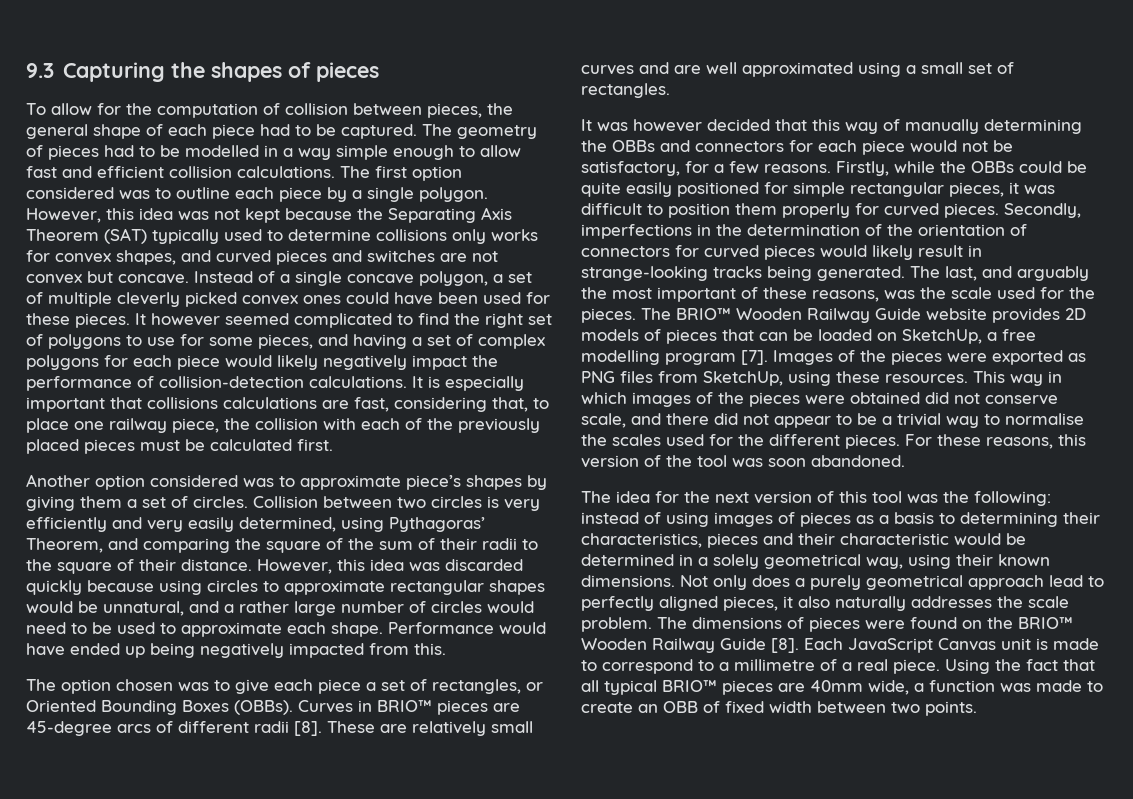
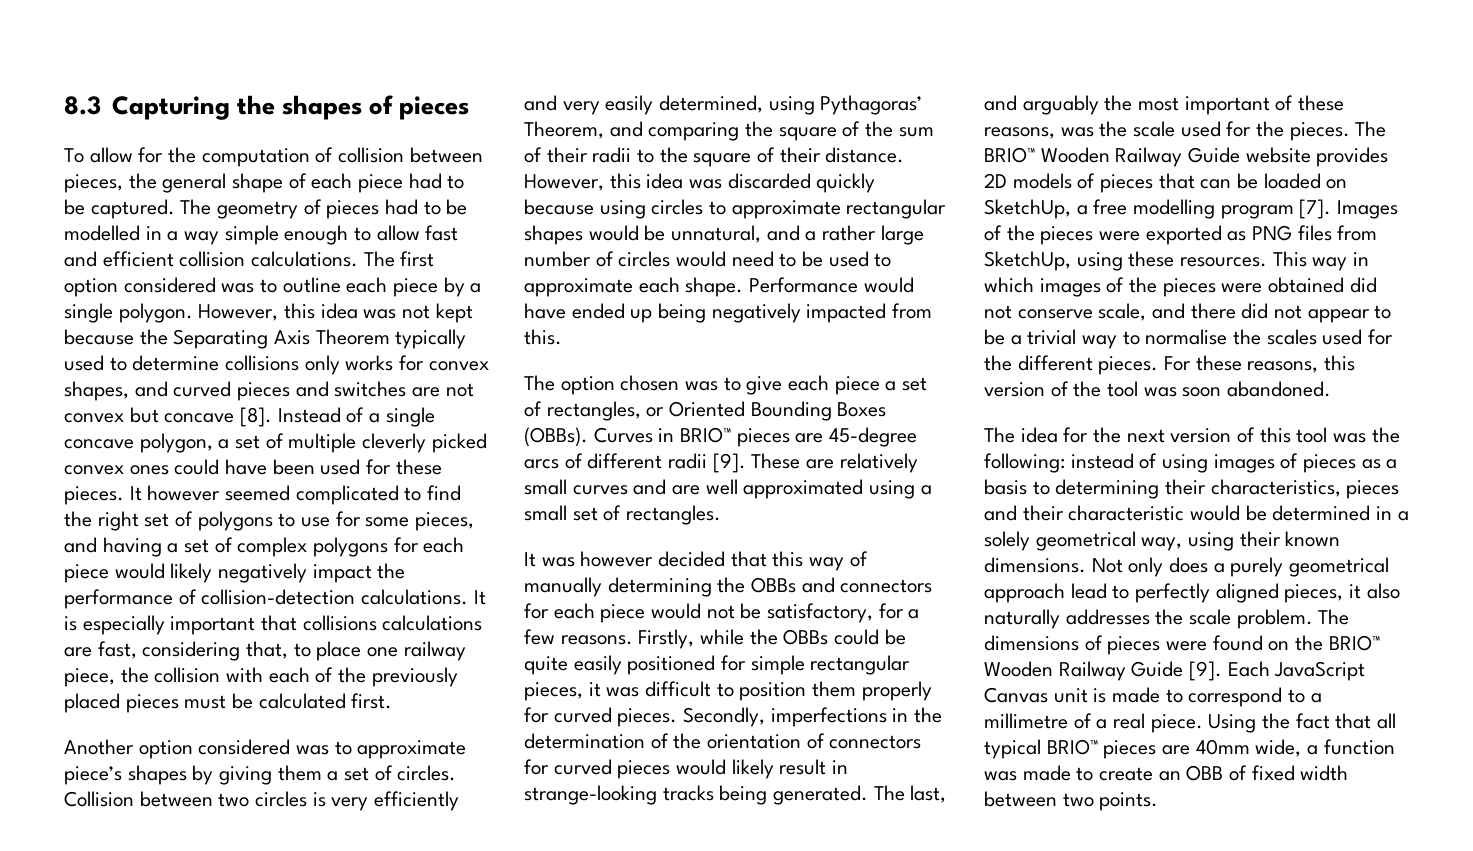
- 9.3 Capturing the shapes of pieces
+ 8.3 Capturing the shapes of pieces
- However, this idea was not kept because the Separating Axis Theorem (SAT) typically used to determine collisions only works for convex shapes, and curved pieces and switches are not convex but concave.
+ However, this idea was not kept because the Separating Axis Theorem typically used to determine collisions only works for convex shapes, and curved pieces and switches are not convex but concave [8].
- Curves in BRIO™ pieces are 45-degree arcs of different radii [8].
+ Curves in BRIO™ pieces are 45-degree arcs of different radii [9].
- The dimensions of pieces were found on the BRIO™ Wooden Railway Guide [8].
+ The dimensions of pieces were found on the BRIO™ Wooden Railway Guide [9].

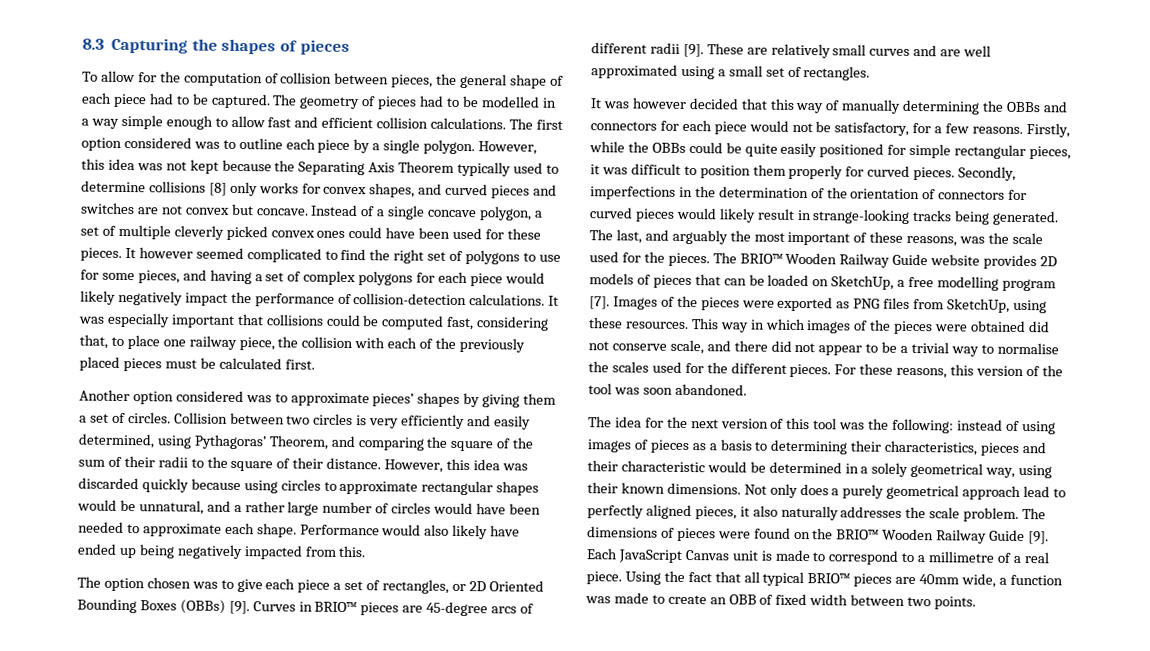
- However, this idea was not kept because the Separating Axis Theorem typically used to determine collisions only works for convex shapes, and curved pieces and switches are not convex but concave [8].
+ However, this idea was not kept because the Separating Axis Theorem typically used to determine collisions [8] only works for convex shapes, and curved pieces and switches are not convex but concave.
- It is especially important that collisions calculations are fast, considering that, to place one railway piece, the collision with each of the previously placed pieces must be calculated first.
+ It was especially important that collisions could be computed fast, considering that, to place one railway piece, the collision with each of the previously placed pieces must be calculated first.
- Another option considered was to approximate piece’s shapes by giving them a set of circles.
+ Another option considered was to approximate pieces’ shapes by giving them a set of circles.
- Collision between two circles is very efficiently and very easily determined, using Pythagoras’ Theorem, and comparing the square of the sum of their radii to the square of their distance.
+ Collision between two circles is very efficiently and easily determined, using Pythagoras’ Theorem, and comparing the square of the sum of their radii to the square of their distance.
- However, this idea was discarded quickly because using circles to approximate rectangular shapes would be unnatural, and a rather large number of circles would need to be used to approximate each shape.
+ However, this idea was discarded quickly because using circles to approximate rectangular shapes would be unnatural, and a rather large number of circles would have been needed to approximate each shape.
- Performance would have ended up being negatively impacted from this.
+ Performance would also likely have ended up being negatively impacted from this.
- The option chosen was to give each piece a set of rectangles, or Oriented Bounding Boxes (OBBs).
+ The option chosen was to give each piece a set of rectangles, or 2D Oriented Bounding Boxes (OBBs) [9].

